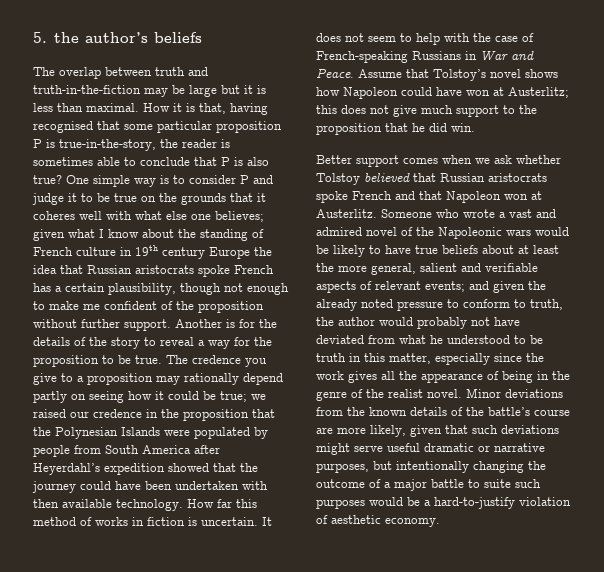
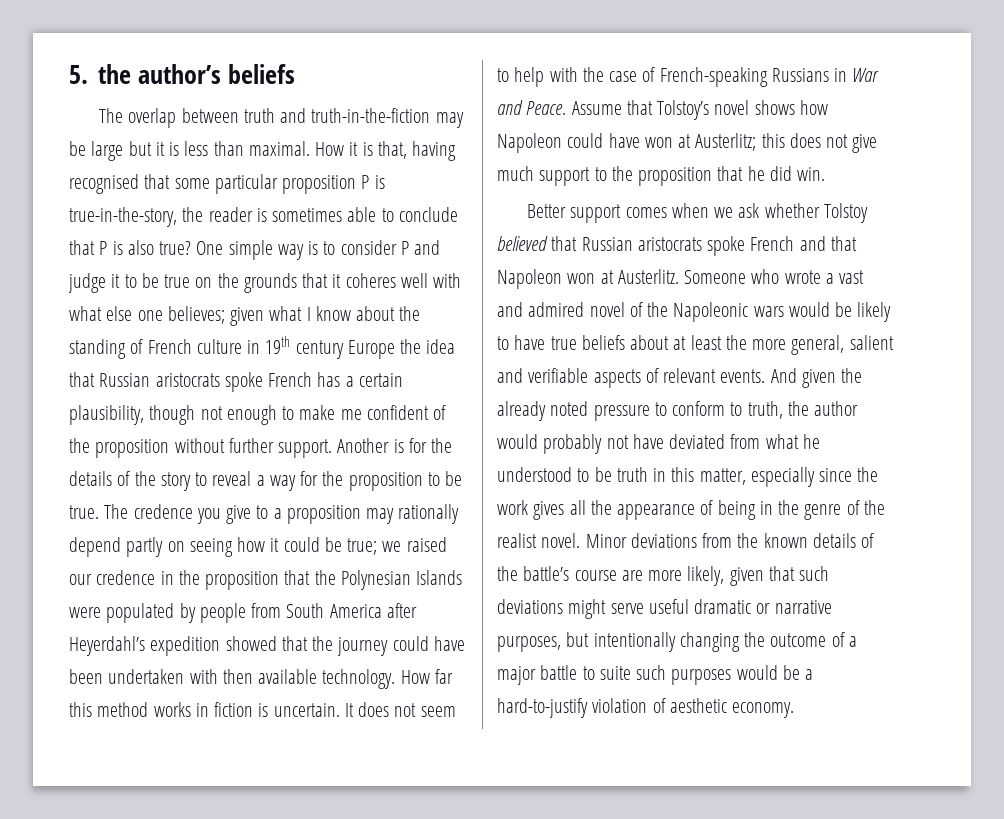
- How far this method of works in fiction is uncertain.
+ How far this method works in fiction is uncertain.
- Someone who wrote a vast and admired novel of the Napoleonic wars would be likely to have true beliefs about at least the more general, salient and verifiable aspects of relevant events; and given the already noted pressure to conform to truth, the author would probably not have deviated from what he understood to be truth in this matter, especially since the work gives all the appearance of being in the genre of the realist novel.
+ Someone who wrote a vast and admired novel of the Napoleonic wars would be likely to have true beliefs about at least the more general, salient and verifiable aspects of relevant events. And given the already noted pressure to conform to truth, the author would probably not have deviated from what he understood to be truth in this matter, especially since the work gives all the appearance of being in the genre of the realist novel.

